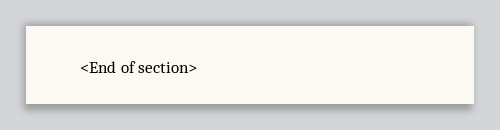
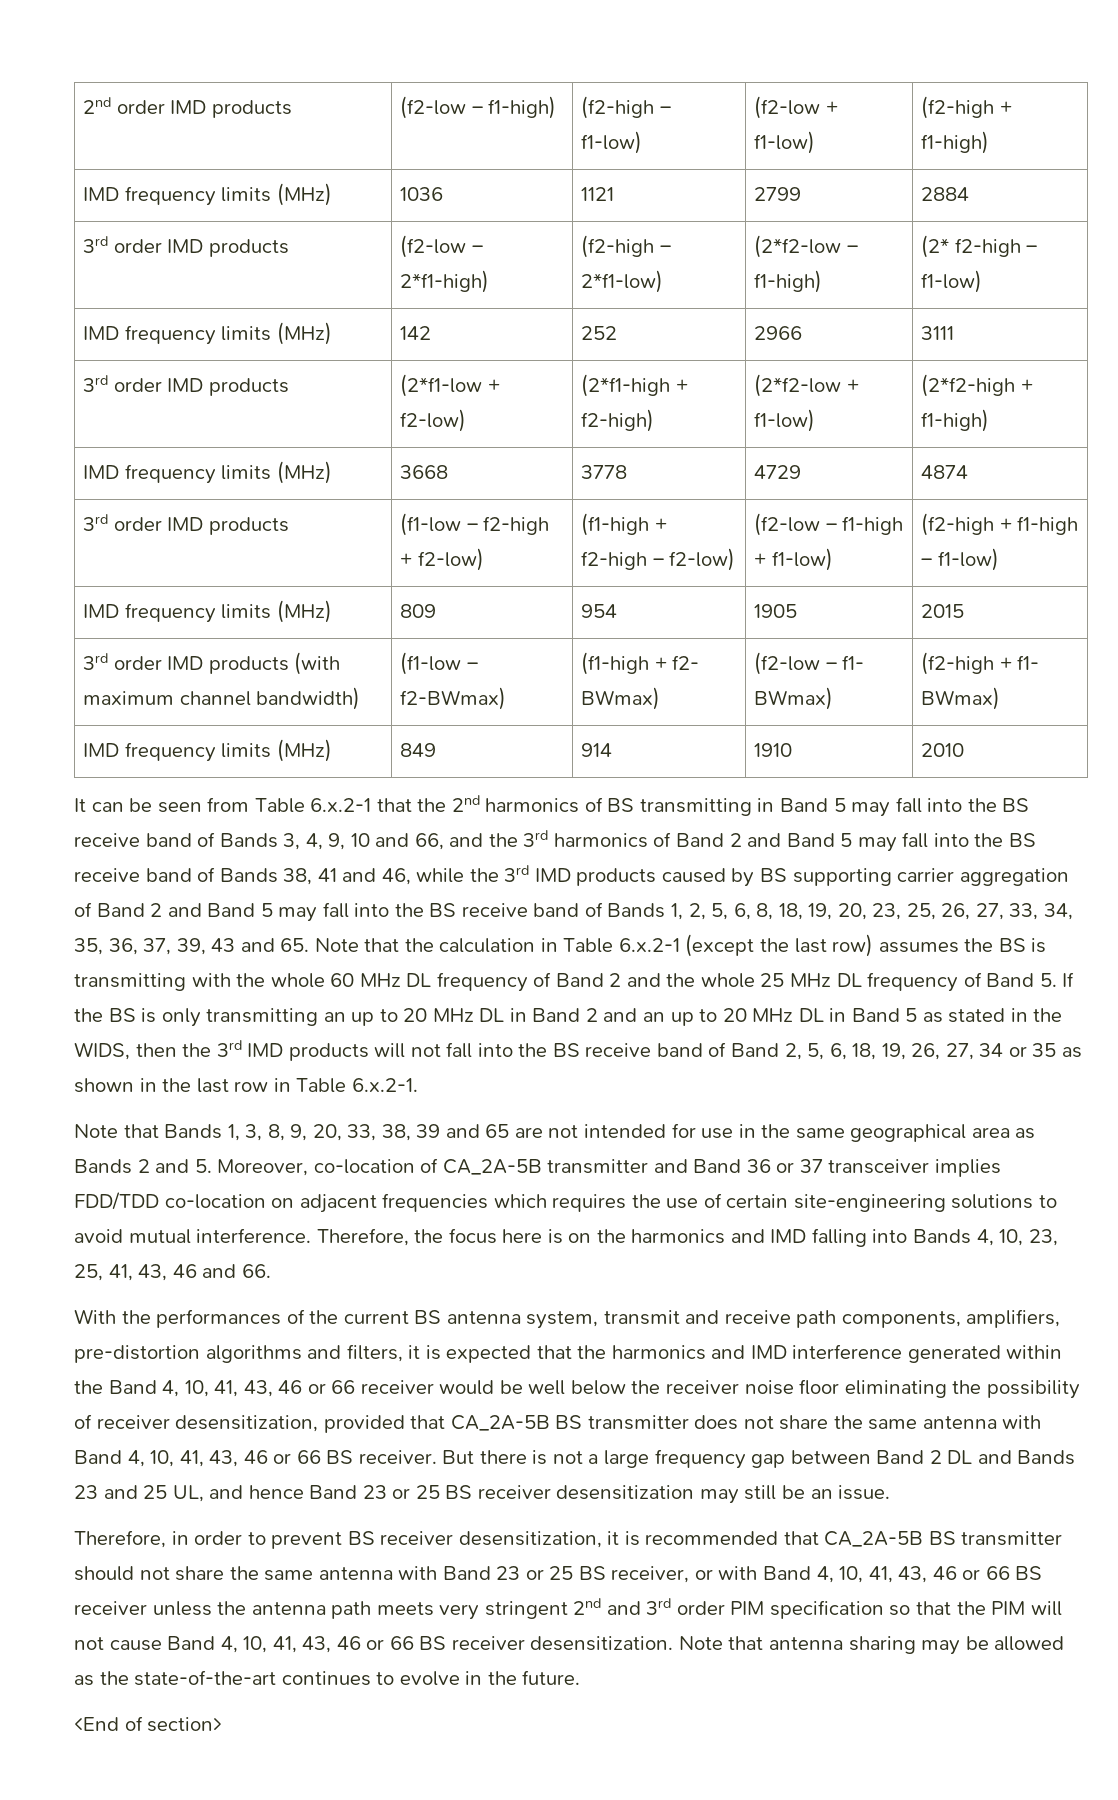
+ 2nd order IMD products | (f2-low – f1-high) | (f2-high – f1-low) | (f2-low + f1-low) | (f2-high + f1-high)
+ IMD frequency limits (MHz) | 1036 | 1121 | 2799 | 2884
+ 3rd order IMD products | (f2-low – 2*f1-high) | (f2-high – 2*f1-low) | (2*f2-low – f1-high) | (2* f2-high – f1-low)
+ IMD frequency limits (MHz) | 142 | 252 | 2966 | 3111
+ 3rd order IMD products | (2*f1-low + f2-low) | (2*f1-high + f2-high) | (2*f2-low + f1-low) | (2*f2-high + f1-high)
+ IMD frequency limits (MHz) | 3668 | 3778 | 4729 | 4874
+ 3rd order IMD products | (f1-low – f2-high + f2-low) | (f1-high + f2-high – f2-low) | (f2-low – f1-high + f1-low) | (f2-high + f1-high – f1-low)
+ IMD frequency limits (MHz) | 809 | 954 | 1905 | 2015
+ 3rd order IMD products (with maximum channel bandwidth) | (f1-low – f2-BWmax) | (f1-high + f2- BWmax) | (f2-low – f1- BWmax) | (f2-high + f1- BWmax)
+ IMD frequency limits (MHz) | 849 | 914 | 1910 | 2010
+ It can be seen from Table 6.x.2-1 that the 2nd harmonics of BS transmitting in Band 5 may fall into the BS receive band of Bands 3, 4, 9, 10 and 66, and the 3rd harmonics of Band 2 and Band 5 may fall into the BS receive band of Bands 38, 41 and 46, while the 3rd IMD products caused by BS supporting carrier aggregation of Band 2 and Band 5 may fall into the BS receive band of Bands 1, 2, 5, 6, 8, 18, 19, 20, 23, 25, 26, 27, 33, 34, 35, 36, 37, 39, 43 and 65. Note that the calculation in Table 6.x.2-1 (except the last row) assumes the BS is transmitting with the whole 60 MHz DL frequency of Band 2 and the whole 25 MHz DL frequency of Band 5. If the BS is only transmitting an up to 20 MHz DL in Band 2 and an up to 20 MHz DL in Band 5 as stated in the WIDS, then the 3rd IMD products will not fall into the BS receive band of Band 2, 5, 6, 18, 19, 26, 27, 34 or 35 as shown in the last row in Table 6.x.2-1.
+ Note that Bands 1, 3, 8, 9, 20, 33, 38, 39 and 65 are not intended for use in the same geographical area as Bands 2 and 5. Moreover, co-location of CA_2A-5B transmitter and Band 36 or 37 transceiver implies FDD/TDD co-location on adjacent frequencies which requires the use of certain site-engineering solutions to avoid mutual interference. Therefore, the focus here is on the harmonics and IMD falling into Bands 4, 10, 23, 25, 41, 43, 46 and 66.
+ With the performances of the current BS antenna system, transmit and receive path components, amplifiers, pre-distortion algorithms and filters, it is expected that the harmonics and IMD interference generated within the Band 4, 10, 41, 43, 46 or 66 receiver would be well below the receiver noise floor eliminating the possibility of receiver desensitization, provided that CA_2A-5B BS transmitter does not share the same antenna with Band 4, 10, 41, 43, 46 or 66 BS receiver. But there is not a large frequency gap between Band 2 DL and Bands 23 and 25 UL, and hence Band 23 or 25 BS receiver desensitization may still be an issue.
+ Therefore, in order to prevent BS receiver desensitization, it is recommended that CA_2A-5B BS transmitter should not share the same antenna with Band 23 or 25 BS receiver, or with Band 4, 10, 41, 43, 46 or 66 BS receiver unless the antenna path meets very stringent 2nd and 3rd order PIM specification so that the PIM will not cause Band 4, 10, 41, 43, 46 or 66 BS receiver desensitization. Note that antenna sharing may be allowed as the state-of-the-art continues to evolve in the future.

